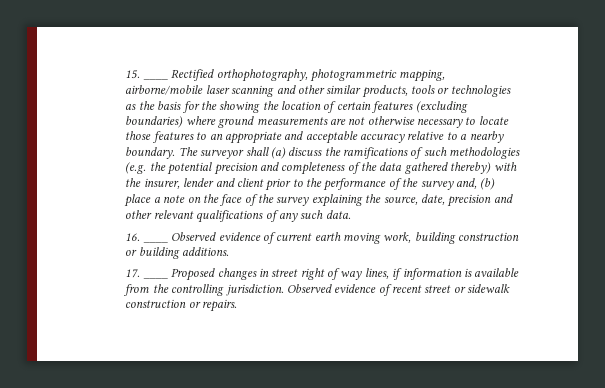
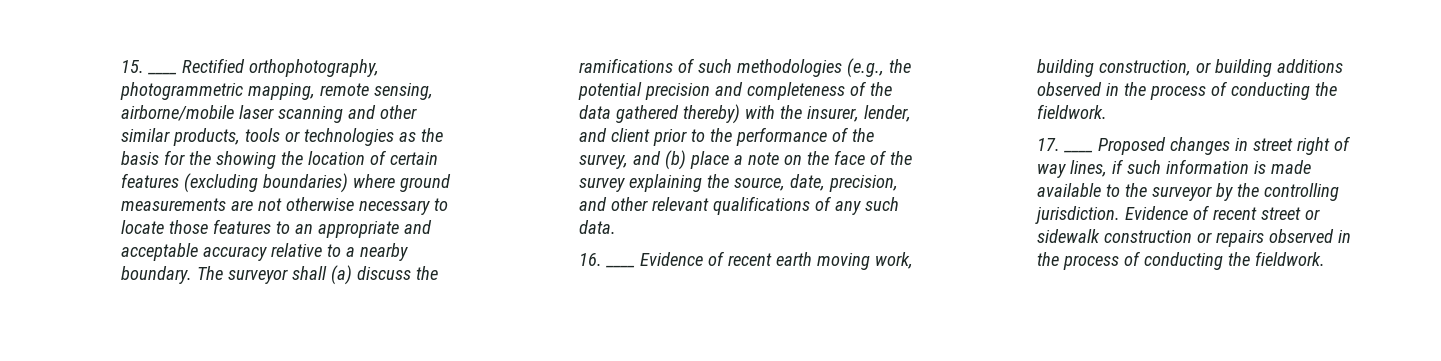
- 15. ____ Rectified orthophotography, photogrammetric mapping, airborne/mobile laser scanning and other similar products, tools or technologies as the basis for the showing the location of certain features (excluding boundaries) where ground measurements are not otherwise necessary to locate those features to an appropriate and acceptable accuracy relative to a nearby boundary.
+ 15. ____ Rectified orthophotography, photogrammetric mapping, remote sensing, airborne/mobile laser scanning and other similar products, tools or technologies as the basis for the showing the location of certain features (excluding boundaries) where ground measurements are not otherwise necessary to locate those features to an appropriate and acceptable accuracy relative to a nearby boundary.
- The surveyor shall (a) discuss the ramifications of such methodologies (e.g. the potential precision and completeness of the data gathered thereby) with the insurer, lender and client prior to the performance of the survey and, (b) place a note on the face of the survey explaining the source, date, precision and other relevant qualifications of any such data.
+ The surveyor shall (a) discuss the ramifications of such methodologies (e.g., the potential precision and completeness of the data gathered thereby) with the insurer, lender, and client prior to the performance of the survey, and (b) place a note on the face of the survey explaining the source, date, precision, and other relevant qualifications of any such data.
- 16. ____ Observed evidence of current earth moving work, building construction or building additions.
+ 16. ____ Evidence of recent earth moving work, building construction, or building additions observed in the process of conducting the fieldwork.
- 17. ____ Proposed changes in street right of way lines, if information is available from the controlling jurisdiction.
+ 17. ____ Proposed changes in street right of way lines, if such information is made available to the surveyor by the controlling jurisdiction.
- Observed evidence of recent street or sidewalk construction or repairs.
+ Evidence of recent street or sidewalk construction or repairs observed in the process of conducting the fieldwork.

